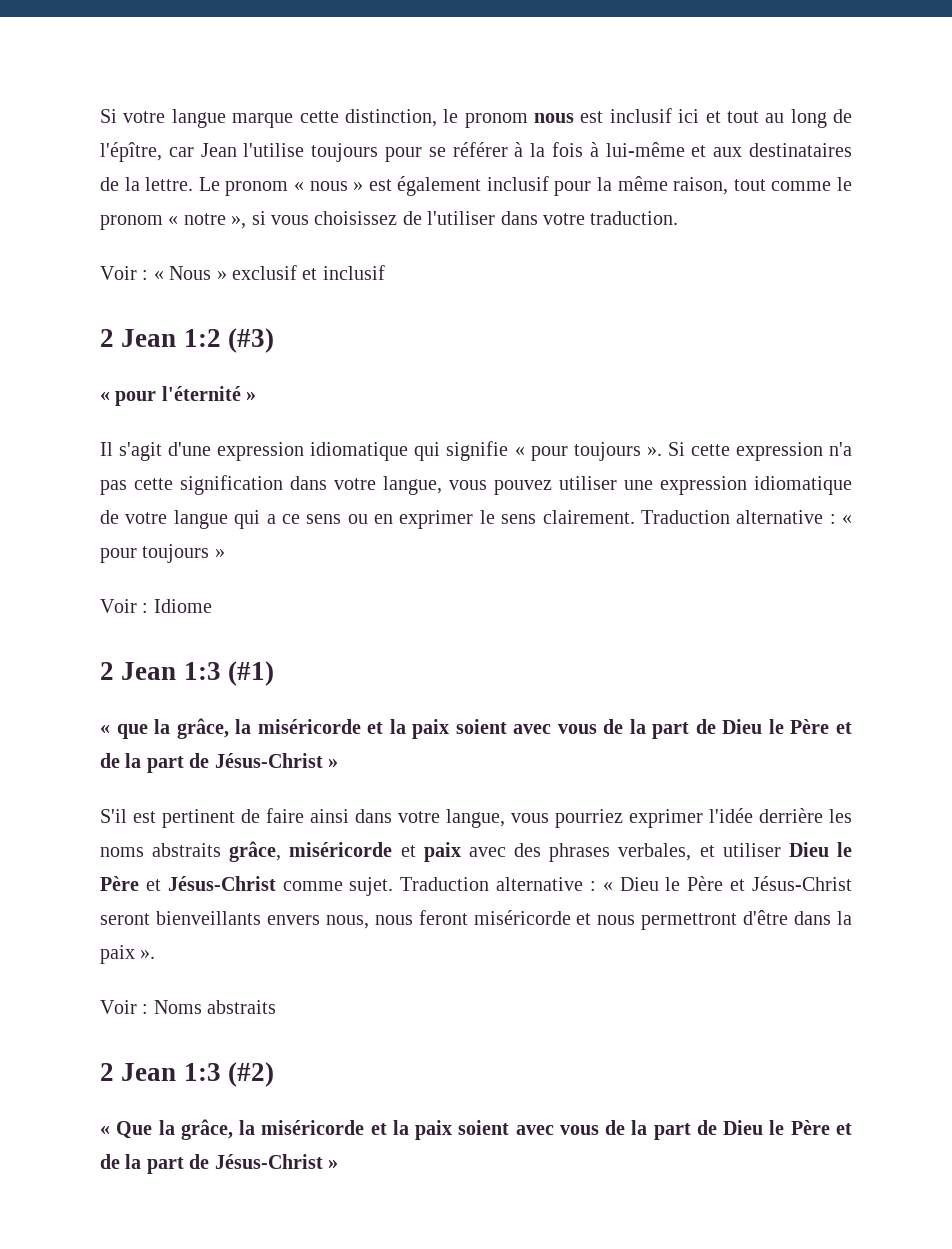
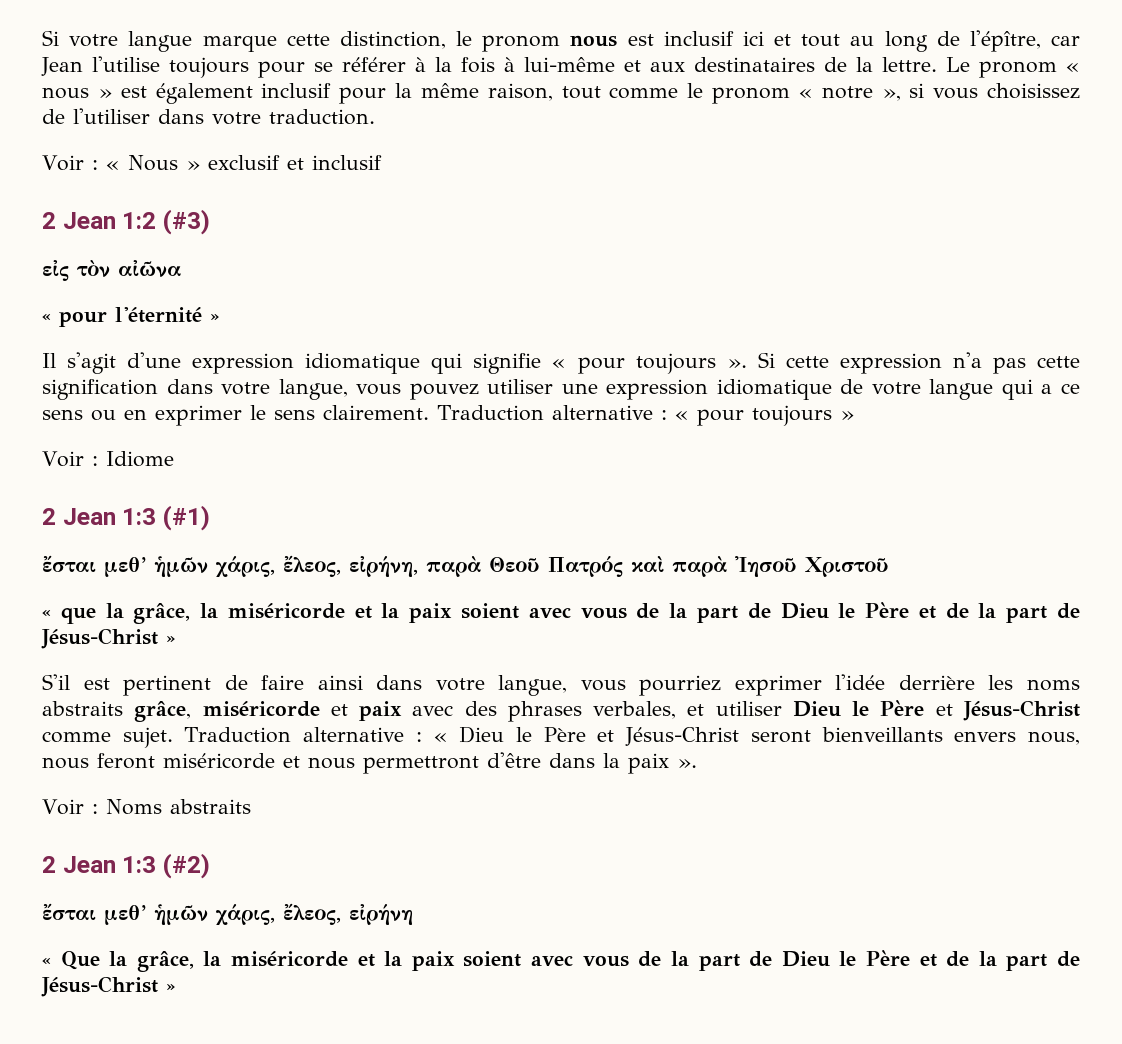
+ εἰς τὸν αἰῶνα
+ ἔσται μεθ’ ἡμῶν χάρις, ἔλεος, εἰρήνη, παρὰ Θεοῦ Πατρός καὶ παρὰ Ἰησοῦ Χριστοῦ
+ ἔσται μεθ’ ἡμῶν χάρις, ἔλεος, εἰρήνη

